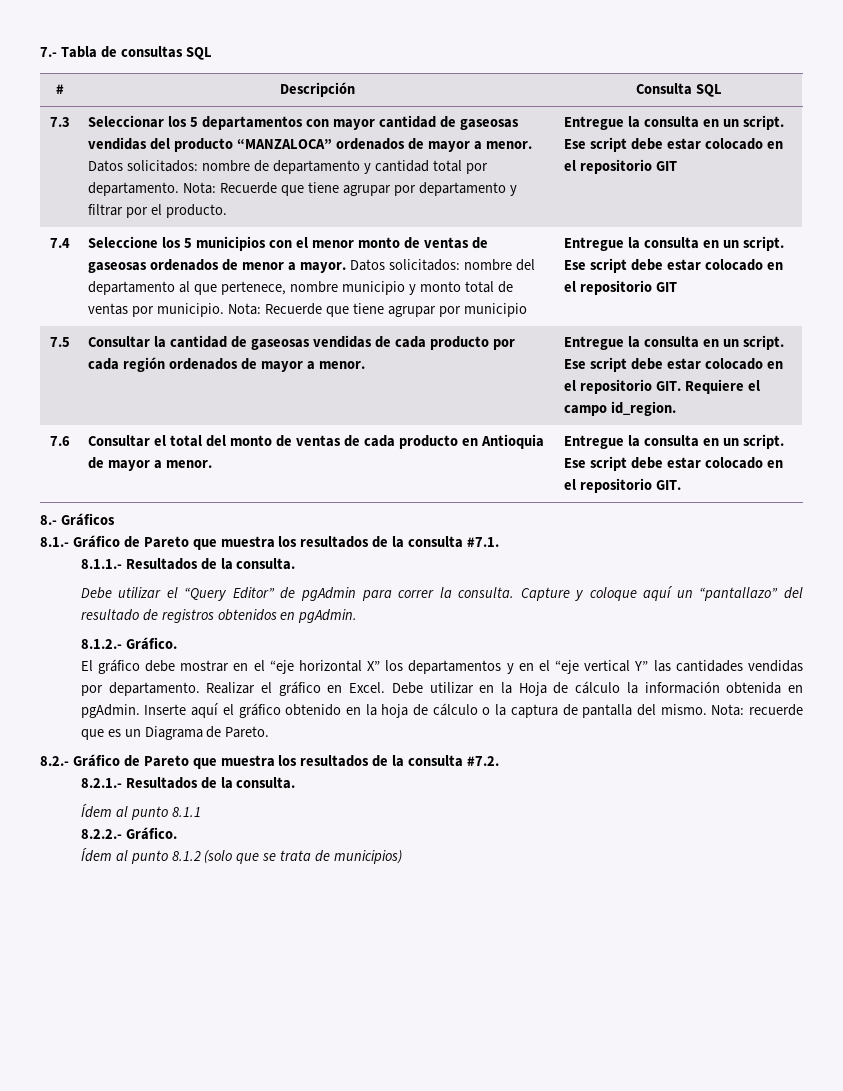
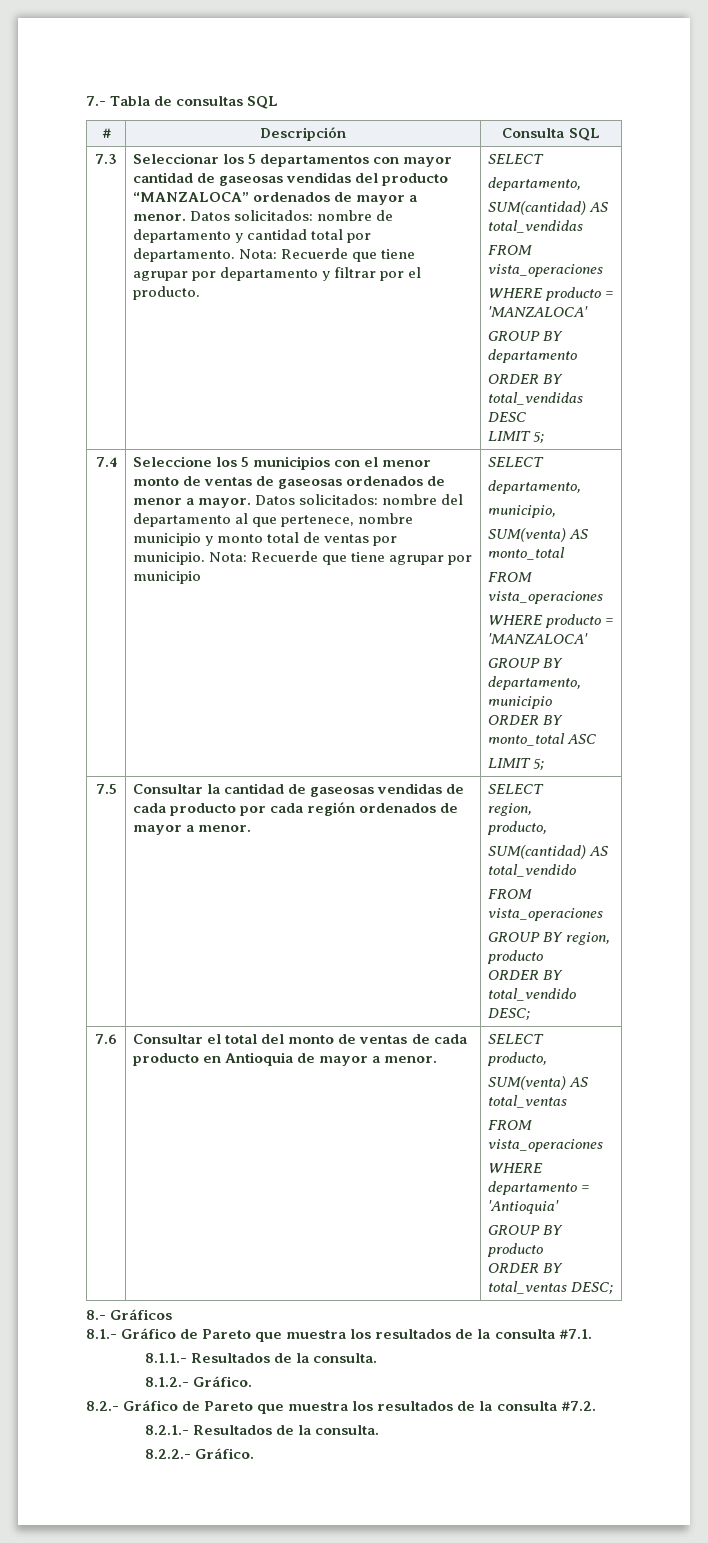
- Nota: Recuerde que tiene agrupar por departamento y filtrar por el producto. | Entregue la consulta en un script. Ese script debe estar colocado en el repositorio GIT
+ Nota: Recuerde que tiene agrupar por departamento y filtrar por el producto. | SELECT
+ departamento,
+ SUM(cantidad) AS total_vendidas
+ FROM vista_operaciones
+ WHERE producto = 'MANZALOCA'
+ GROUP BY departamento
+ ORDER BY total_vendidas DESC
+ LIMIT 5;
- Nota: Recuerde que tiene agrupar por municipio | Entregue la consulta en un script. Ese script debe estar colocado en el repositorio GIT
+ Nota: Recuerde que tiene agrupar por municipio | SELECT
+ departamento,
+ municipio,
+ SUM(venta) AS monto_total
+ FROM vista_operaciones
+ WHERE producto = 'MANZALOCA'
+ GROUP BY departamento, municipio
+ ORDER BY monto_total ASC
+ LIMIT 5;
- 7.5 | Consultar la cantidad de gaseosas vendidas de cada producto por cada región ordenados de mayor a menor. | Entregue la consulta en un script. Ese script debe estar colocado en el repositorio GIT. Requiere el campo id_region.
+ 7.5 | Consultar la cantidad de gaseosas vendidas de cada producto por cada región ordenados de mayor a menor. | SELECT
+ region,
+ producto,
+ SUM(cantidad) AS total_vendido
+ FROM vista_operaciones
+ GROUP BY region, producto
+ ORDER BY total_vendido DESC;
- 7.6 | Consultar el total del monto de ventas de cada producto en Antioquia de mayor a menor. | Entregue la consulta en un script. Ese script debe estar colocado en el repositorio GIT.
+ 7.6 | Consultar el total del monto de ventas de cada producto en Antioquia de mayor a menor. | SELECT
+ producto,
+ SUM(venta) AS total_ventas
+ FROM vista_operaciones
+ WHERE departamento = 'Antioquia'
+ GROUP BY producto
+ ORDER BY total_ventas DESC;
- Debe utilizar el “Query Editor” de pgAdmin para correr la consulta. Capture y coloque aquí un “pantallazo” del resultado de registros obtenidos en pgAdmin.
  8.1.2.- Gráfico.
- El gráfico debe mostrar en el “eje horizontal X” los departamentos y en el “eje vertical Y” las cantidades vendidas por departamento. Realizar el gráfico en Excel. Debe utilizar en la Hoja de cálculo la información obtenida en pgAdmin. Inserte aquí el gráfico obtenido en la hoja de cálculo o la captura de pantalla del mismo. Nota: recuerde que es un Diagrama de Pareto.
- Ídem al punto 8.1.1
  8.2.2.- Gráfico.
- Ídem al punto 8.1.2 (solo que se trata de municipios)

